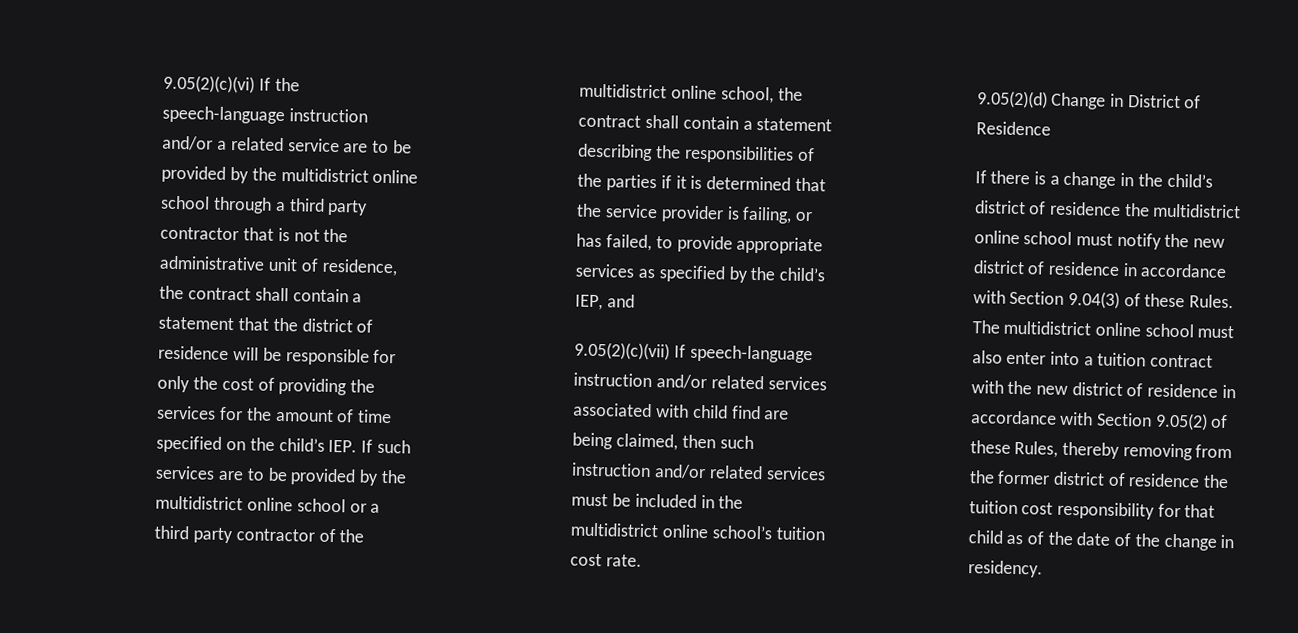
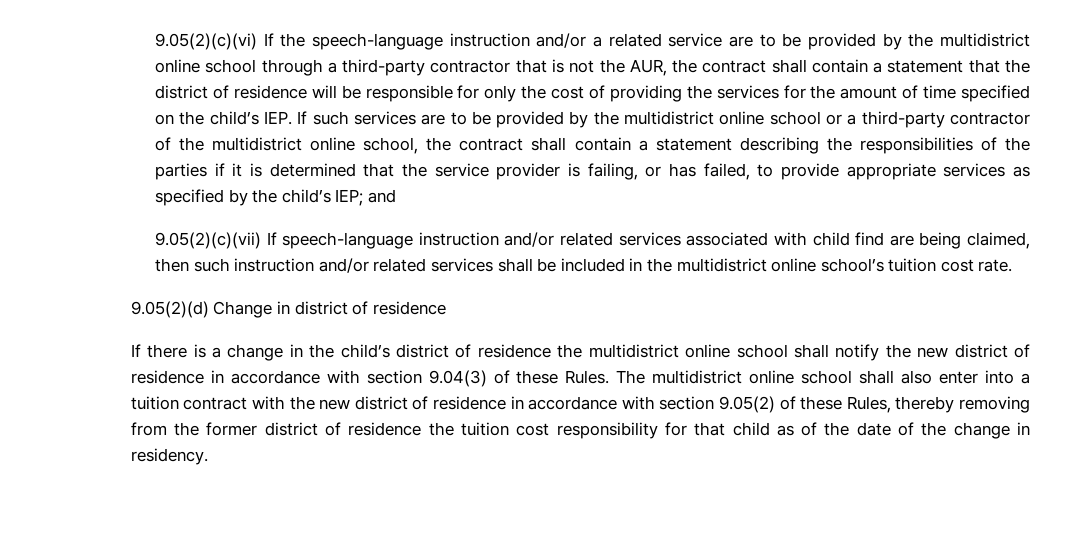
- 9.05(2)(c)(vi) If the speech-language instruction and/or a related service are to be provided by the multidistrict online school through a third party contractor that is not the administrative unit of residence, the contract shall contain a statement that the district of residence will be responsible for only the cost of providing the services for the amount of time specified on the child’s IEP. If such services are to be provided by the multidistrict online school or a third party contractor of the multidistrict online school, the contract shall contain a statement describing the responsibilities of the parties if it is determined that the service provider is failing, or has failed, to provide appropriate services as specified by the child’s IEP, and
+ 9.05(2)(c)(vi) If the speech-language instruction and/or a related service are to be provided by the multidistrict online school through a third-party contractor that is not the AUR, the contract shall contain a statement that the district of residence will be responsible for only the cost of providing the services for the amount of time specified on the child’s IEP. If such services are to be provided by the multidistrict online school or a third-party contractor of the multidistrict online school, the contract shall contain a statement describing the responsibilities of the parties if it is determined that the service provider is failing, or has failed, to provide appropriate services as specified by the child’s IEP; and
- 9.05(2)(c)(vii) If speech-language instruction and/or related services associated with child find are being claimed, then such instruction and/or related services must be included in the multidistrict online school’s tuition cost rate.
+ 9.05(2)(c)(vii) If speech-language instruction and/or related services associated with child find are being claimed, then such instruction and/or related services shall be included in the multidistrict online school’s tuition cost rate.
- 9.05(2)(d) Change in District of Residence
+ 9.05(2)(d) Change in district of residence
- If there is a change in the child’s district of residence the multidistrict online school must notify the new district of residence in accordance with Section 9.04(3) of these Rules.
+ If there is a change in the child’s district of residence the multidistrict online school shall notify the new district of residence in accordance with section 9.04(3) of these Rules.
- The multidistrict online school must also enter into a tuition contract with the new district of residence in accordance with Section 9.05(2) of these Rules, thereby removing from the former district of residence the tuition cost responsibility for that child as of the date of the change in residency.
+ The multidistrict online school shall also enter into a tuition contract with the new district of residence in accordance with section 9.05(2) of these Rules, thereby removing from the former district of residence the tuition cost responsibility for that child as of the date of the change in residency.

